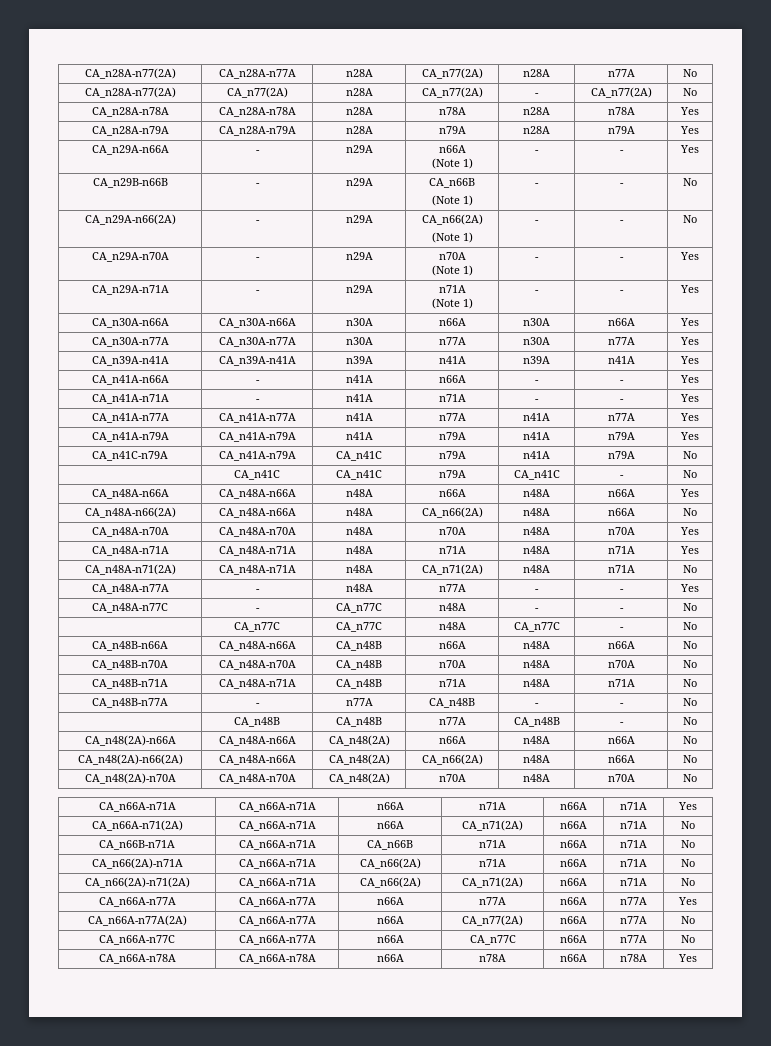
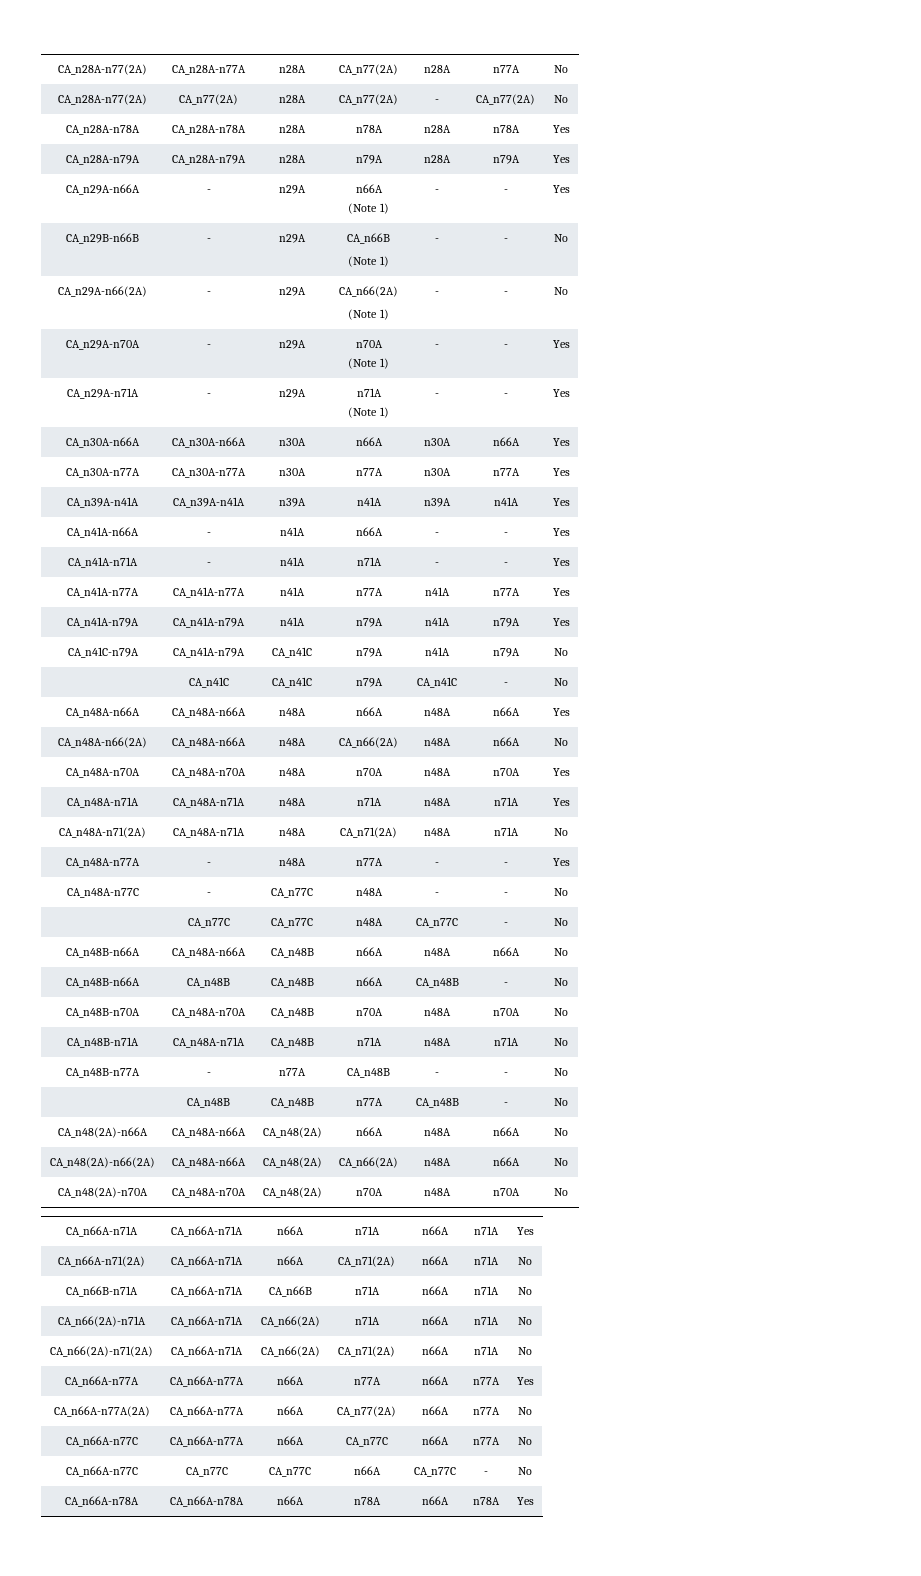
+ CA_n48B-n66A | CA_n48B | CA_n48B | n66A | CA_n48B | - | No
+ CA_n66A-n77C | CA_n77C | CA_n77C | n66A | CA_n77C | - | No

